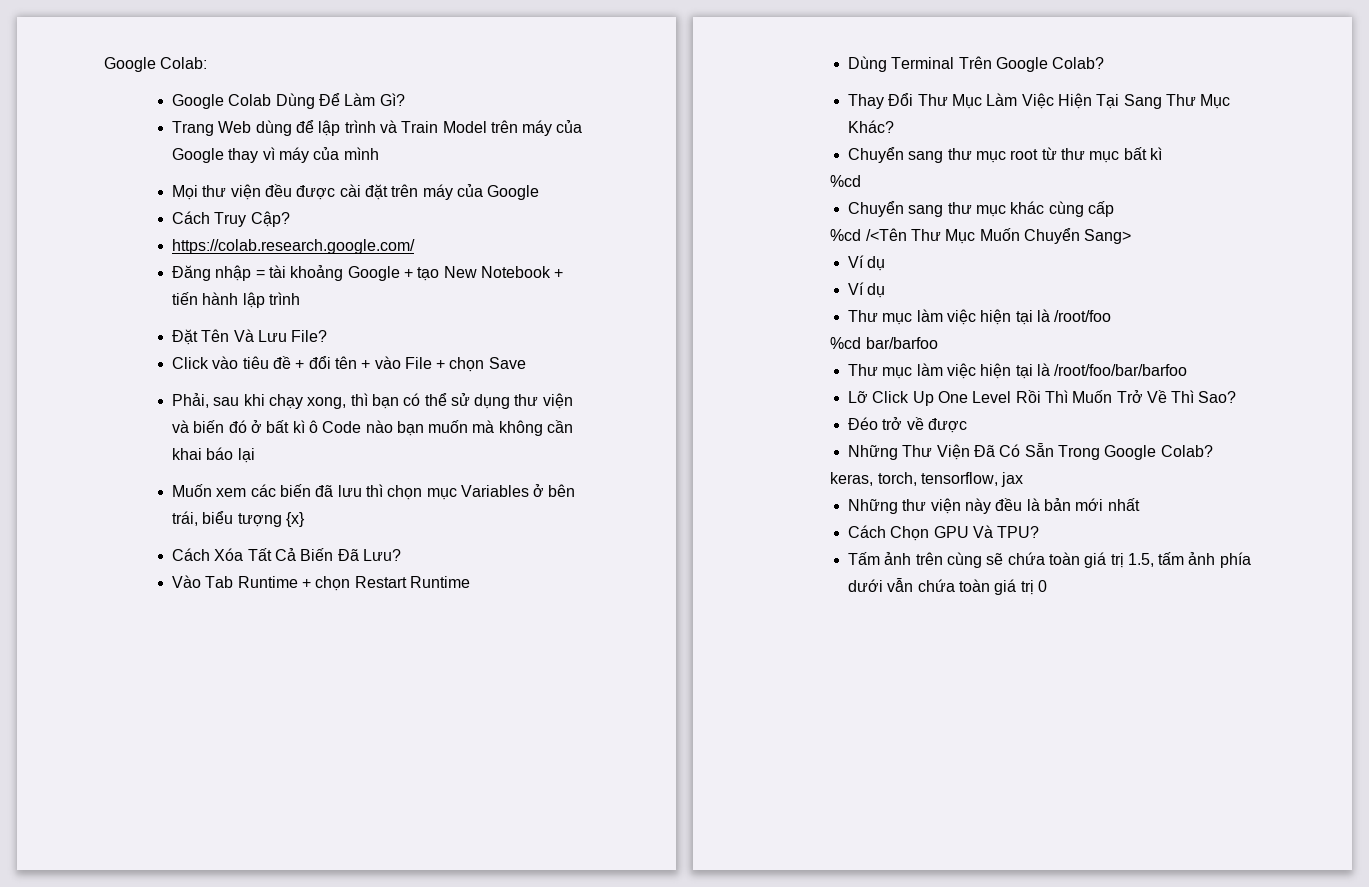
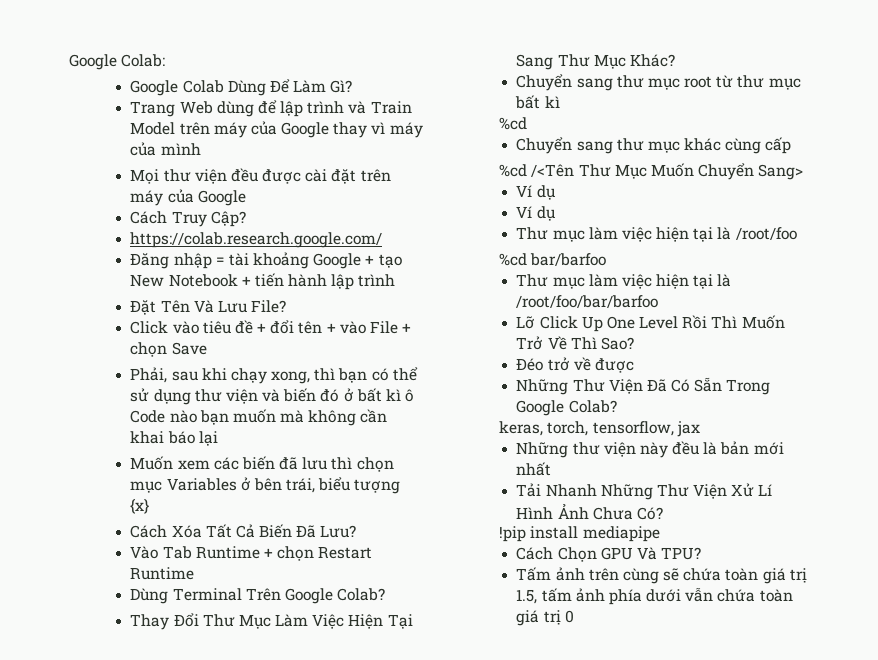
+ Tải Nhanh Những Thư Viện Xử Lí Hình Ảnh Chưa Có?
+ !pip install mediapipe

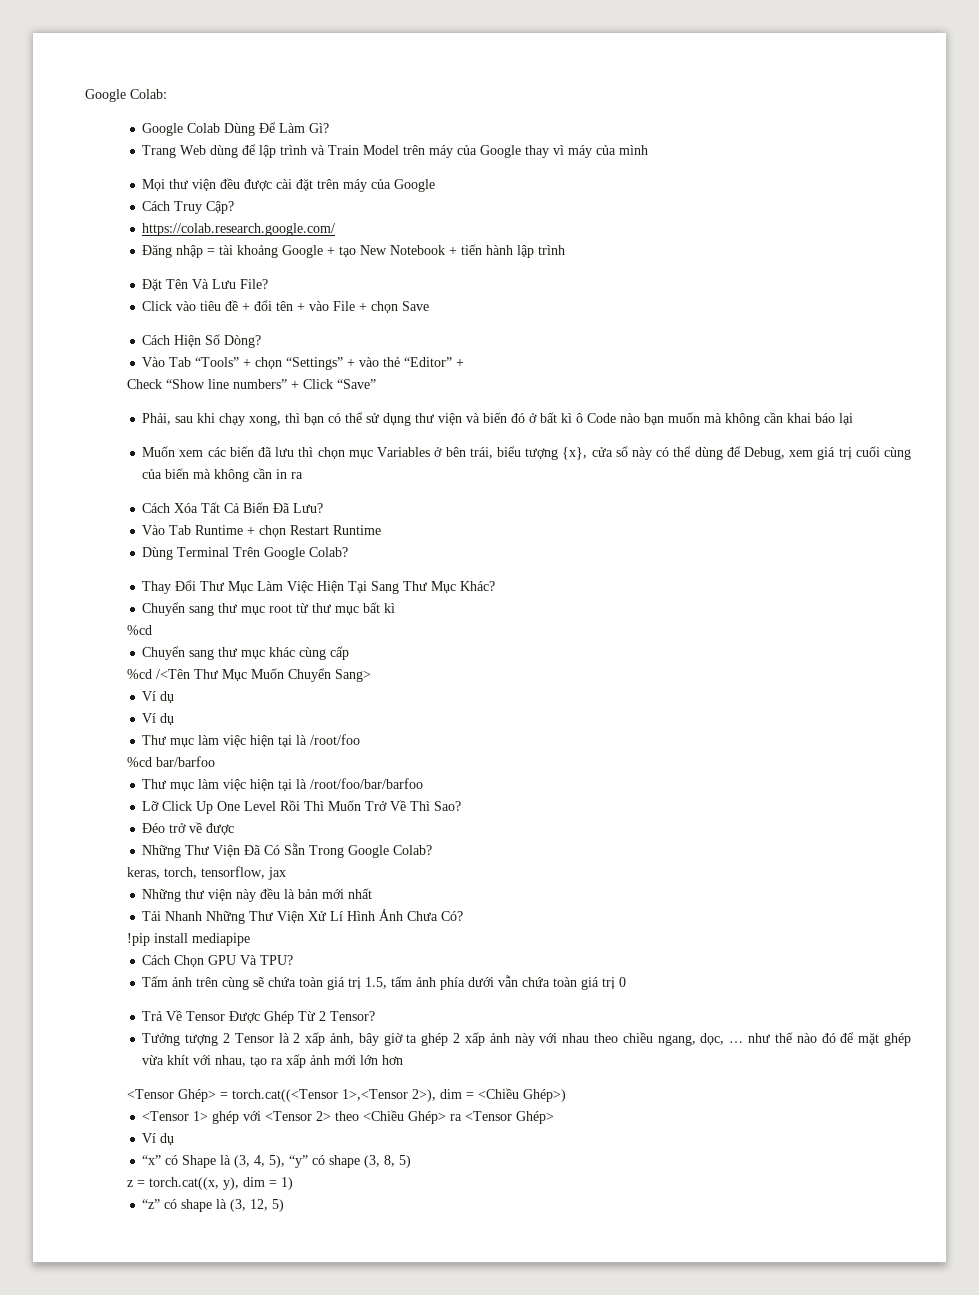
+ Cách Hiện Số Dòng?
+ Vào Tab “Tools” + chọn “Settings” + vào thẻ “Editor” +
+ Check “Show line numbers” + Click “Save”
- Muốn xem các biến đã lưu thì chọn mục Variables ở bên trái, biểu tượng {x}
+ Muốn xem các biến đã lưu thì chọn mục Variables ở bên trái, biểu tượng {x}, cửa sổ này có thể dùng để Debug, xem giá trị cuối cùng của biến mà không cần in ra
+ Trả Về Tensor Được Ghép Từ 2 Tensor?
+ Tưởng tượng 2 Tensor là 2 xấp ảnh, bây giờ ta ghép 2 xấp ảnh này với nhau theo chiều ngang, dọc, … như thế nào đó để mặt ghép vừa khít với nhau, tạo ra xấp ảnh mới lớn hơn
+ <Tensor Ghép> = torch.cat((<Tensor 1>,<Tensor 2>), dim = <Chiều Ghép>)
+ <Tensor 1> ghép với <Tensor 2> theo <Chiều Ghép> ra <Tensor Ghép>
+ Ví dụ
+ “x” có Shape là (3, 4, 5), “y” có shape (3, 8, 5)
+ z = torch.cat((x, y), dim = 1)
+ “z” có shape là (3, 12, 5)

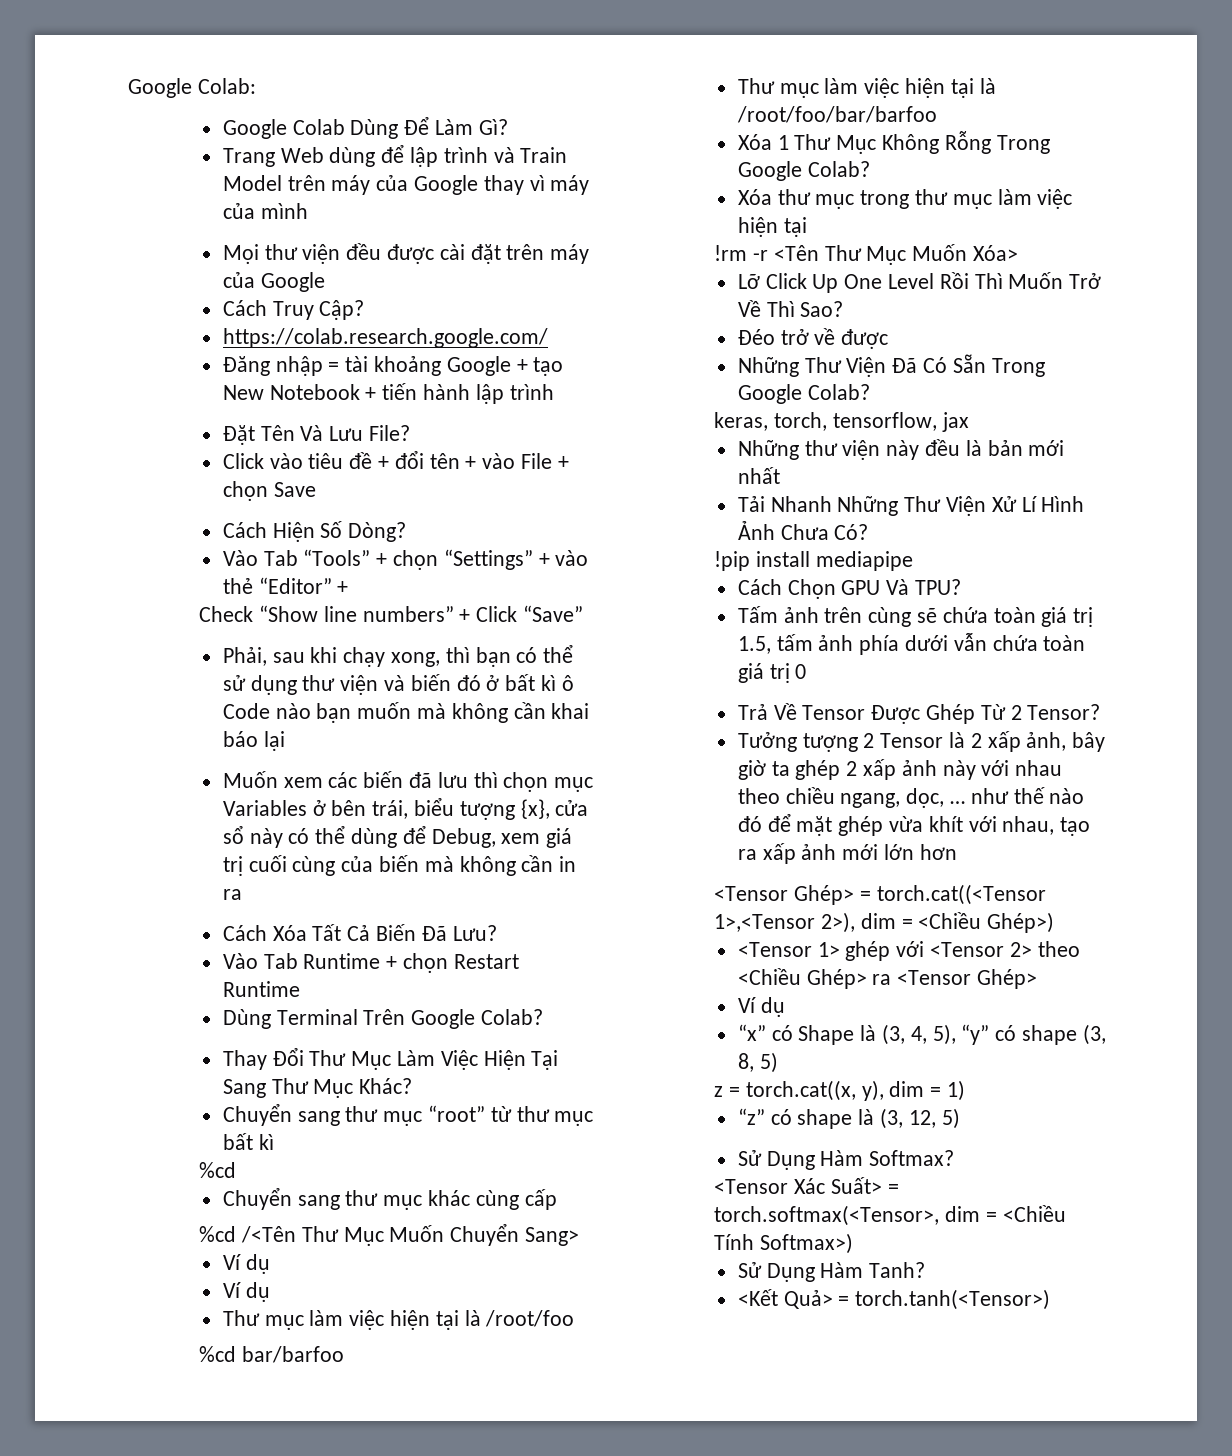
- Chuyển sang thư mục root từ thư mục bất kì
+ Chuyển sang thư mục “root” từ thư mục bất kì
+ Xóa 1 Thư Mục Không Rỗng Trong Google Colab?
+ Xóa thư mục trong thư mục làm việc hiện tại
+ !rm -r <Tên Thư Mục Muốn Xóa>
+ Sử Dụng Hàm Softmax?
+ <Tensor Xác Suất> = torch.softmax(<Tensor>, dim = <Chiều Tính Softmax>)
+ Sử Dụng Hàm Tanh?
+ <Kết Quả> = torch.tanh(<Tensor>)

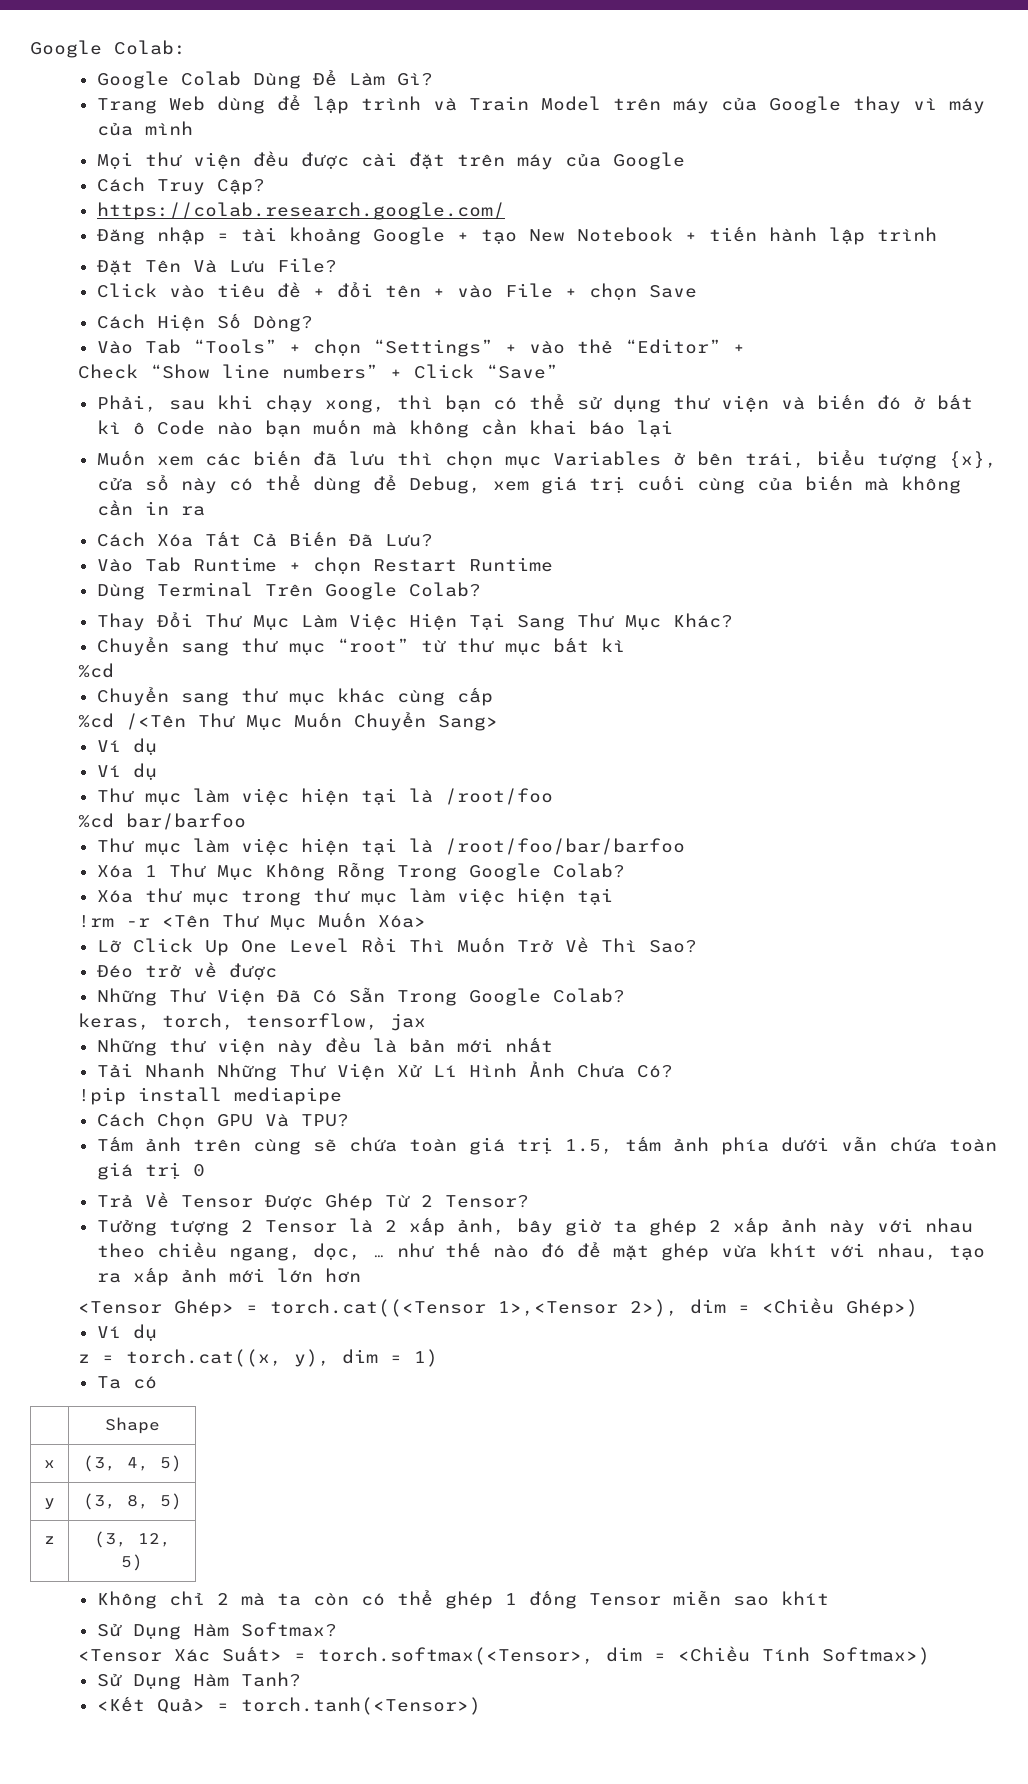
  <Tensor Ghép> = torch.cat((<Tensor 1>,<Tensor 2>), dim = <Chiều Ghép>)
- <Tensor 1> ghép với <Tensor 2> theo <Chiều Ghép> ra <Tensor Ghép>
  Ví dụ
- “x” có Shape là (3, 4, 5), “y” có shape (3, 8, 5)
- “z” có shape là (3, 12, 5)
+ Ta có
+ | Shape
+ x | (3, 4, 5)
+ y | (3, 8, 5)
+ z | (3, 12, 5)
+ Không chỉ 2 mà ta còn có thể ghép 1 đống Tensor miễn sao khít

